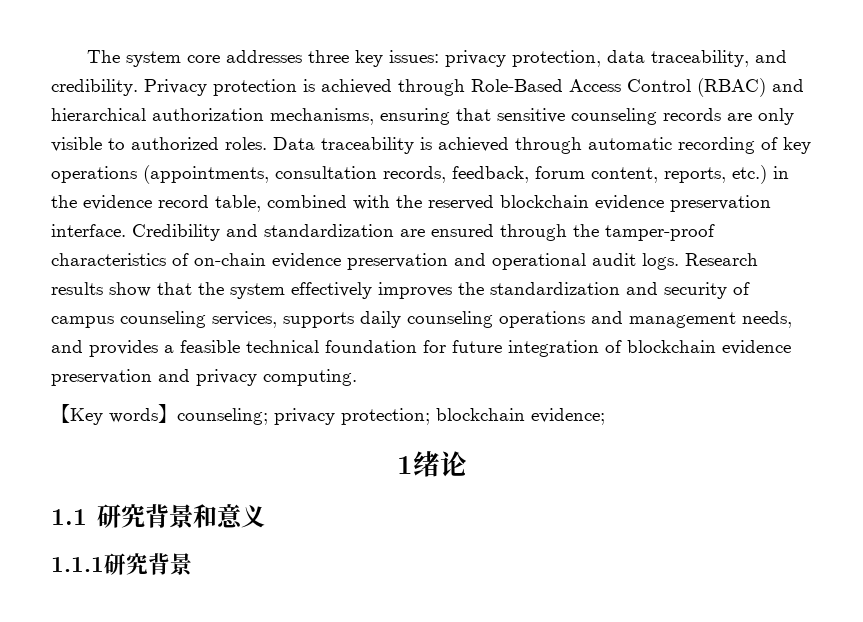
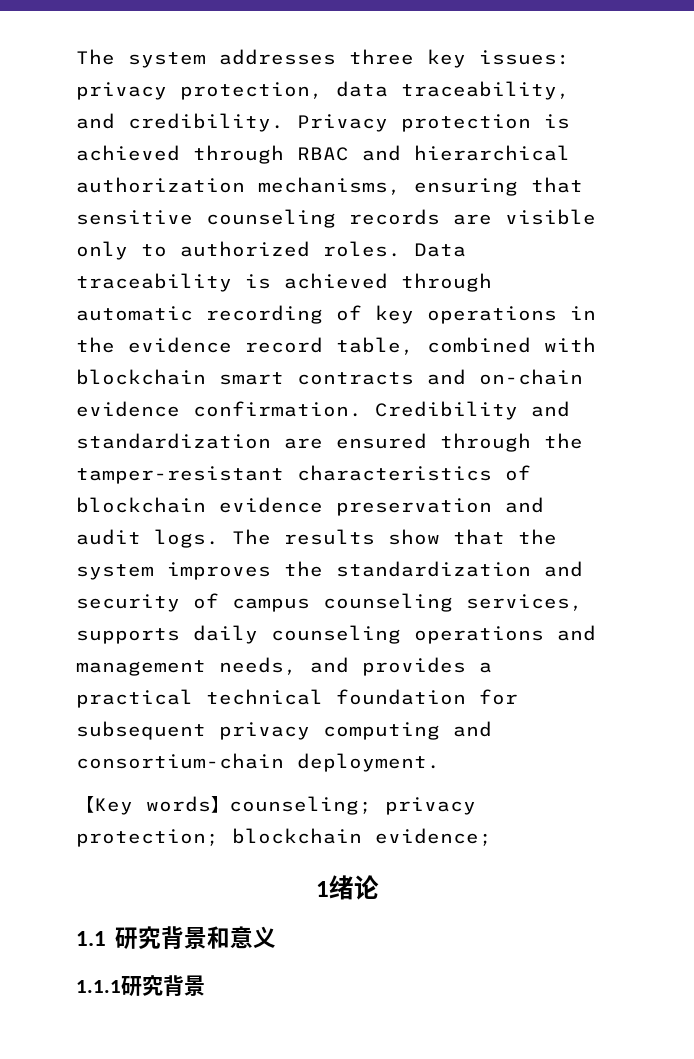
- The system core addresses three key issues: privacy protection, data traceability, and credibility.
+ The system addresses three key issues: privacy protection, data traceability, and credibility.
- Privacy protection is achieved through Role-Based Access Control (RBAC) and hierarchical authorization mechanisms, ensuring that sensitive counseling records are only visible to authorized roles.
+ Privacy protection is achieved through RBAC and hierarchical authorization mechanisms, ensuring that sensitive counseling records are visible only to authorized roles.
- Data traceability is achieved through automatic recording of key operations (appointments, consultation records, feedback, forum content, reports, etc.) in the evidence record table, combined with the reserved blockchain evidence preservation interface.
+ Data traceability is achieved through automatic recording of key operations in the evidence record table, combined with blockchain smart contracts and on-chain evidence confirmation.
- Credibility and standardization are ensured through the tamper-proof characteristics of on-chain evidence preservation and operational audit logs.
+ Credibility and standardization are ensured through the tamper-resistant characteristics of blockchain evidence preservation and audit logs.
- Research results show that the system effectively improves the standardization and security of campus counseling services, supports daily counseling operations and management needs, and provides a feasible technical foundation for future integration of blockchain evidence preservation and privacy computing.
+ The results show that the system improves the standardization and security of campus counseling services, supports daily counseling operations and management needs, and provides a practical technical foundation for subsequent privacy computing and consortium-chain deployment.

